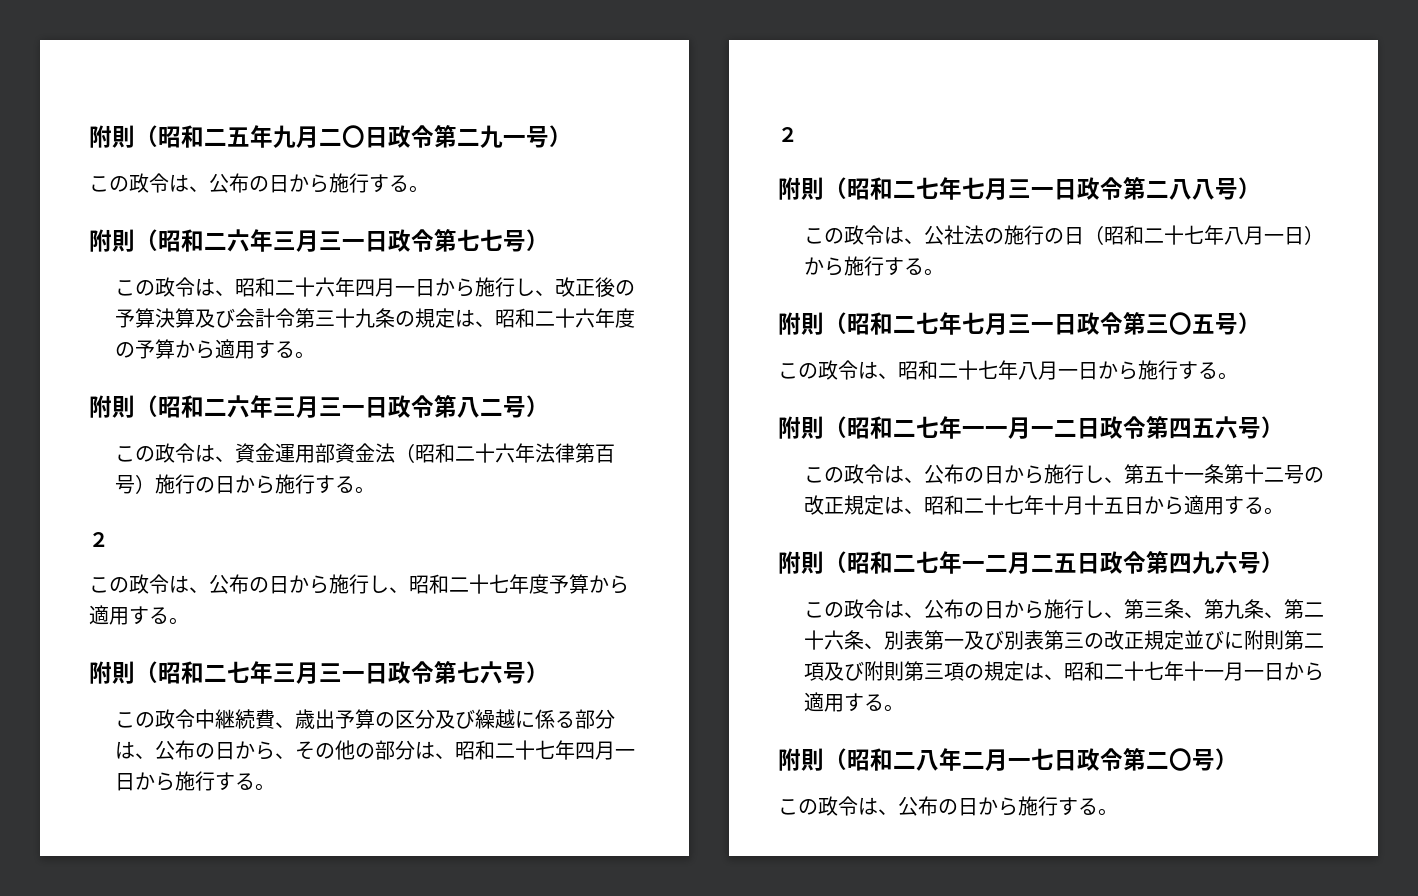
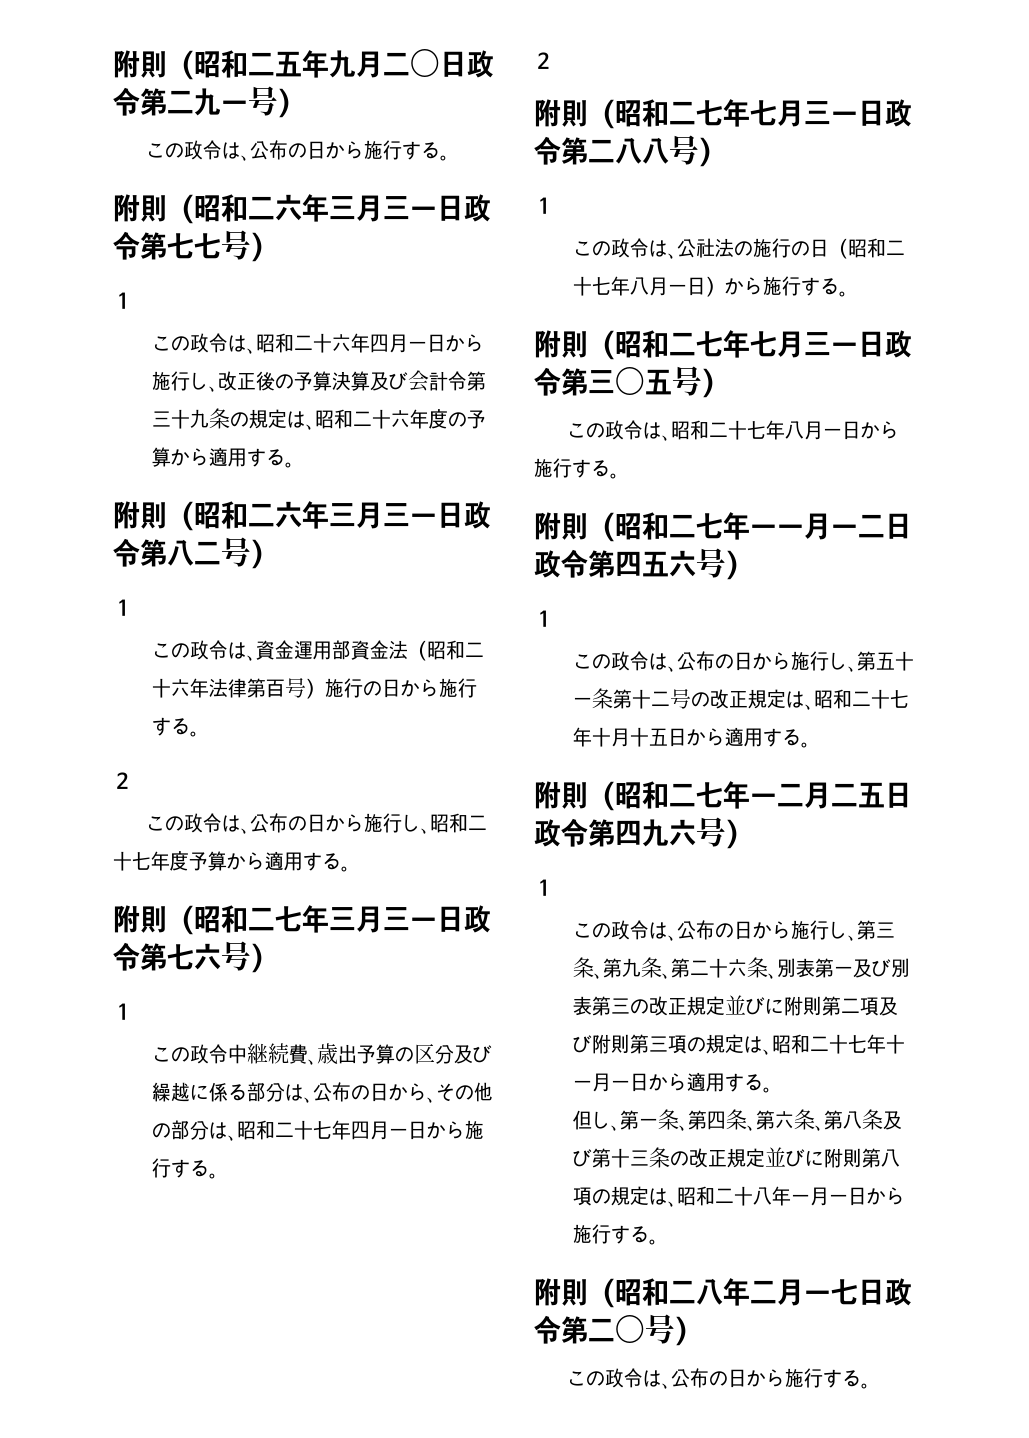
  附則（昭和二六年三月三一日政令第七七号）
+ １
  附則（昭和二六年三月三一日政令第八二号）
+ １
  附則（昭和二七年三月三一日政令第七六号）
+ １
  附則（昭和二七年七月三一日政令第二八八号）
+ １
  附則（昭和二七年一一月一二日政令第四五六号）
+ １
  附則（昭和二七年一二月二五日政令第四九六号）
+ １
+ 但し、第一条、第四条、第六条、第八条及び第十三条の改正規定並びに附則第八項の規定は、昭和二十八年一月一日から施行する。

